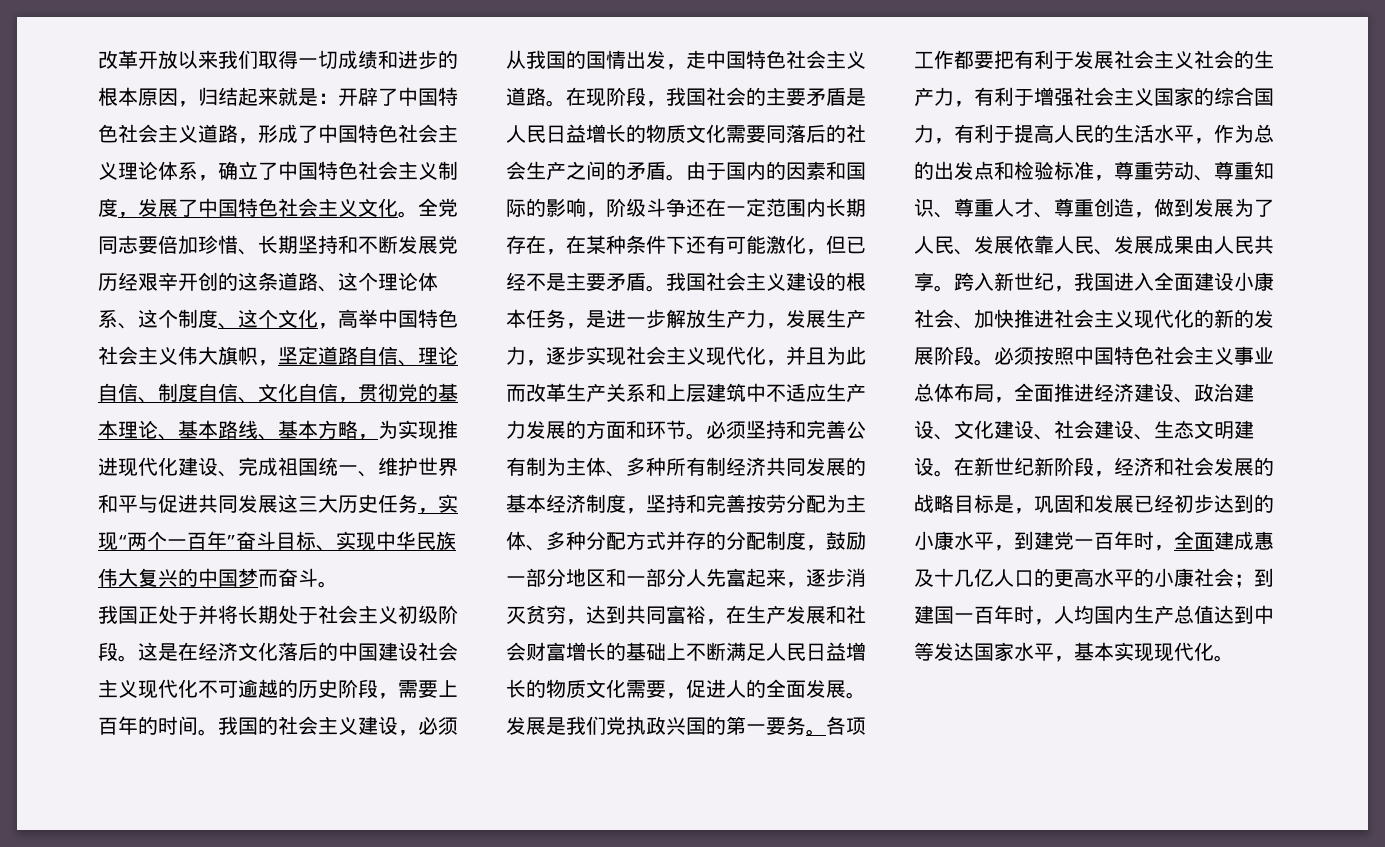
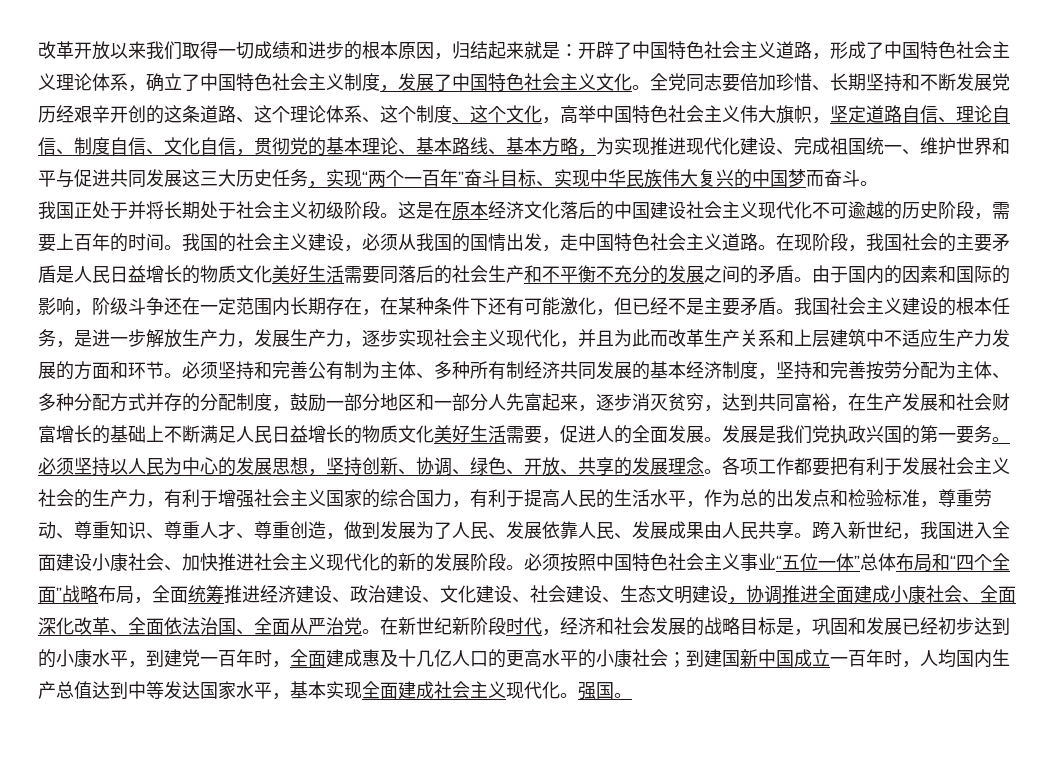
- 这是在经济文化落后的中国建设社会主义现代化不可逾越的历史阶段，需要上百年的时间。
+ 这是在原本经济文化落后的中国建设社会主义现代化不可逾越的历史阶段，需要上百年的时间。
- 在现阶段，我国社会的主要矛盾是人民日益增长的物质文化需要同落后的社会生产之间的矛盾。
+ 在现阶段，我国社会的主要矛盾是人民日益增长的物质文化美好生活需要同落后的社会生产和不平衡不充分的发展之间的矛盾。
- 必须坚持和完善公有制为主体、多种所有制经济共同发展的基本经济制度，坚持和完善按劳分配为主体、多种分配方式并存的分配制度，鼓励一部分地区和一部分人先富起来，逐步消灭贫穷，达到共同富裕，在生产发展和社会财富增长的基础上不断满足人民日益增长的物质文化需要，促进人的全面发展。
+ 必须坚持和完善公有制为主体、多种所有制经济共同发展的基本经济制度，坚持和完善按劳分配为主体、多种分配方式并存的分配制度，鼓励一部分地区和一部分人先富起来，逐步消灭贫穷，达到共同富裕，在生产发展和社会财富增长的基础上不断满足人民日益增长的物质文化美好生活需要，促进人的全面发展。
+ 必须坚持以人民为中心的发展思想，坚持创新、协调、绿色、开放、共享的发展理念。
- 必须按照中国特色社会主义事业总体布局，全面推进经济建设、政治建设、文化建设、社会建设、生态文明建设。
+ 必须按照中国特色社会主义事业“五位一体”总体布局和“四个全面”战略布局，全面统筹推进经济建设、政治建设、文化建设、社会建设、生态文明建设，协调推进全面建成小康社会、全面深化改革、全面依法治国、全面从严治党。
- 在新世纪新阶段，经济和社会发展的战略目标是，巩固和发展已经初步达到的小康水平，到建党一百年时，全面建成惠及十几亿人口的更高水平的小康社会；到建国一百年时，人均国内生产总值达到中等发达国家水平，基本实现现代化。
+ 在新世纪新阶段时代，经济和社会发展的战略目标是，巩固和发展已经初步达到的小康水平，到建党一百年时，全面建成惠及十几亿人口的更高水平的小康社会；到建国新中国成立一百年时，人均国内生产总值达到中等发达国家水平，基本实现全面建成社会主义现代化。
+ 强国。

